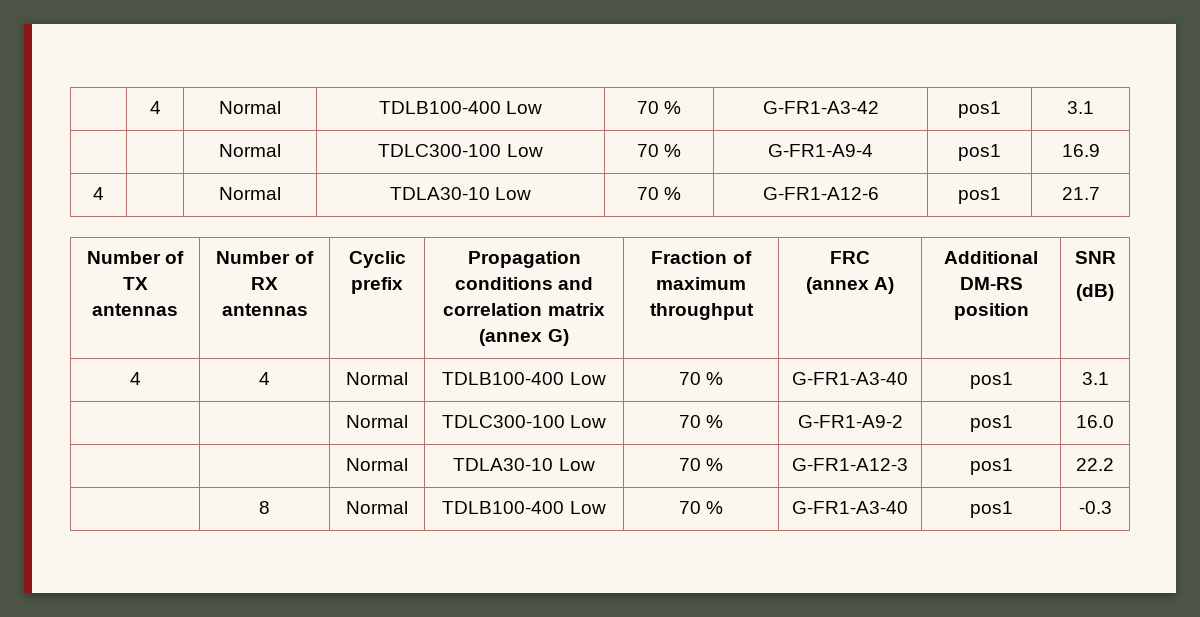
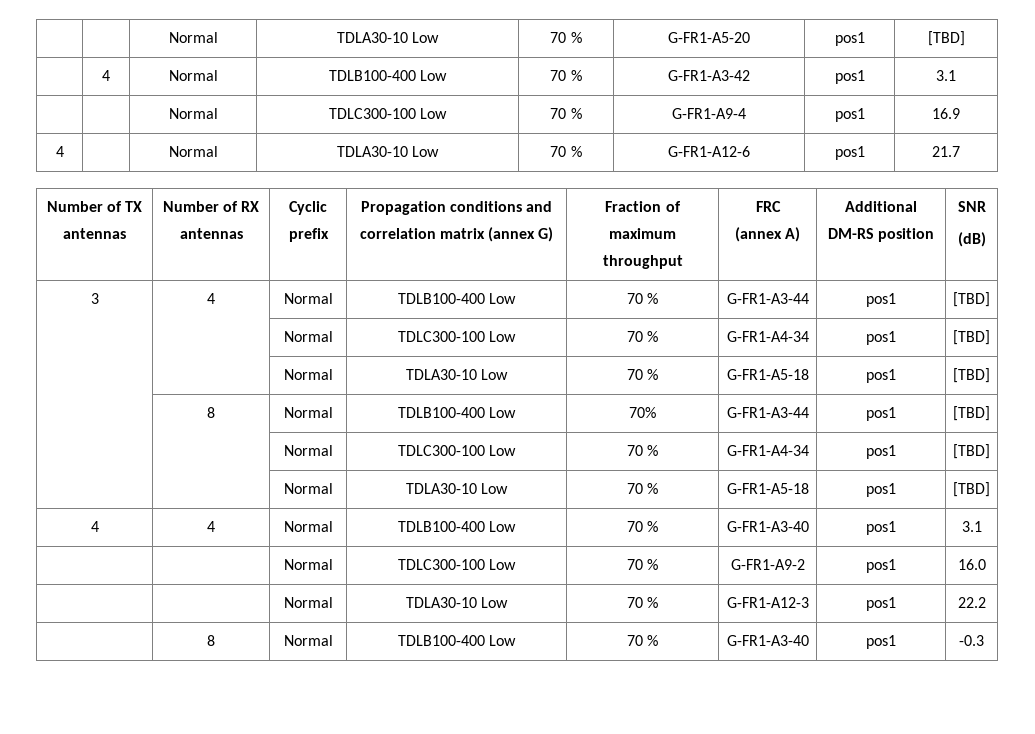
+ | | Normal | TDLA30-10 Low | 70 % | G-FR1-A5-20 | pos1 | [TBD]
+ 3 | 4 | Normal | TDLB100-400 Low | 70 % | G-FR1-A3-44 | pos1 | [TBD]
+ | | Normal | TDLC300-100 Low | 70 % | G-FR1-A4-34 | pos1 | [TBD]
+ | | Normal | TDLA30-10 Low | 70 % | G-FR1-A5-18 | pos1 | [TBD]
+ | 8 | Normal | TDLB100-400 Low | 70% | G-FR1-A3-44 | pos1 | [TBD]
+ | | Normal | TDLC300-100 Low | 70 % | G-FR1-A4-34 | pos1 | [TBD]
+ | | Normal | TDLA30-10 Low | 70 % | G-FR1-A5-18 | pos1 | [TBD]

